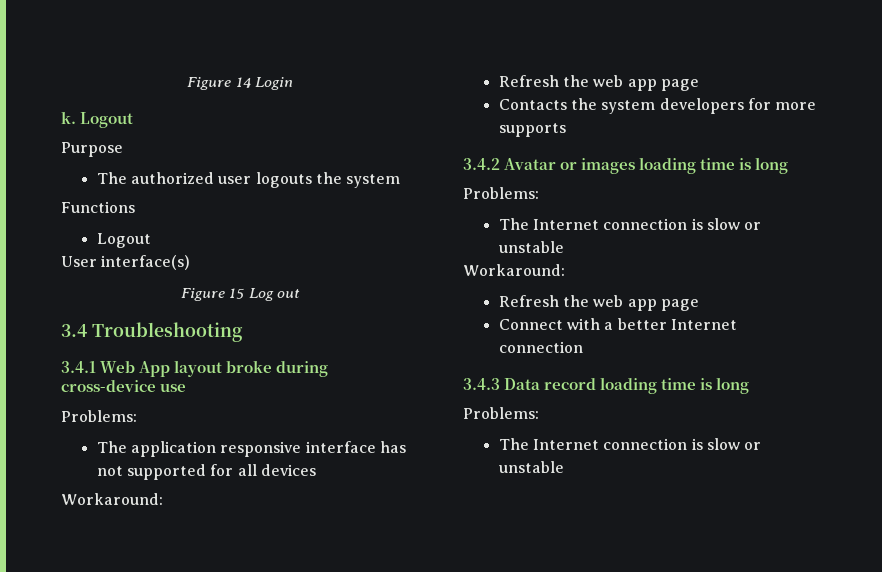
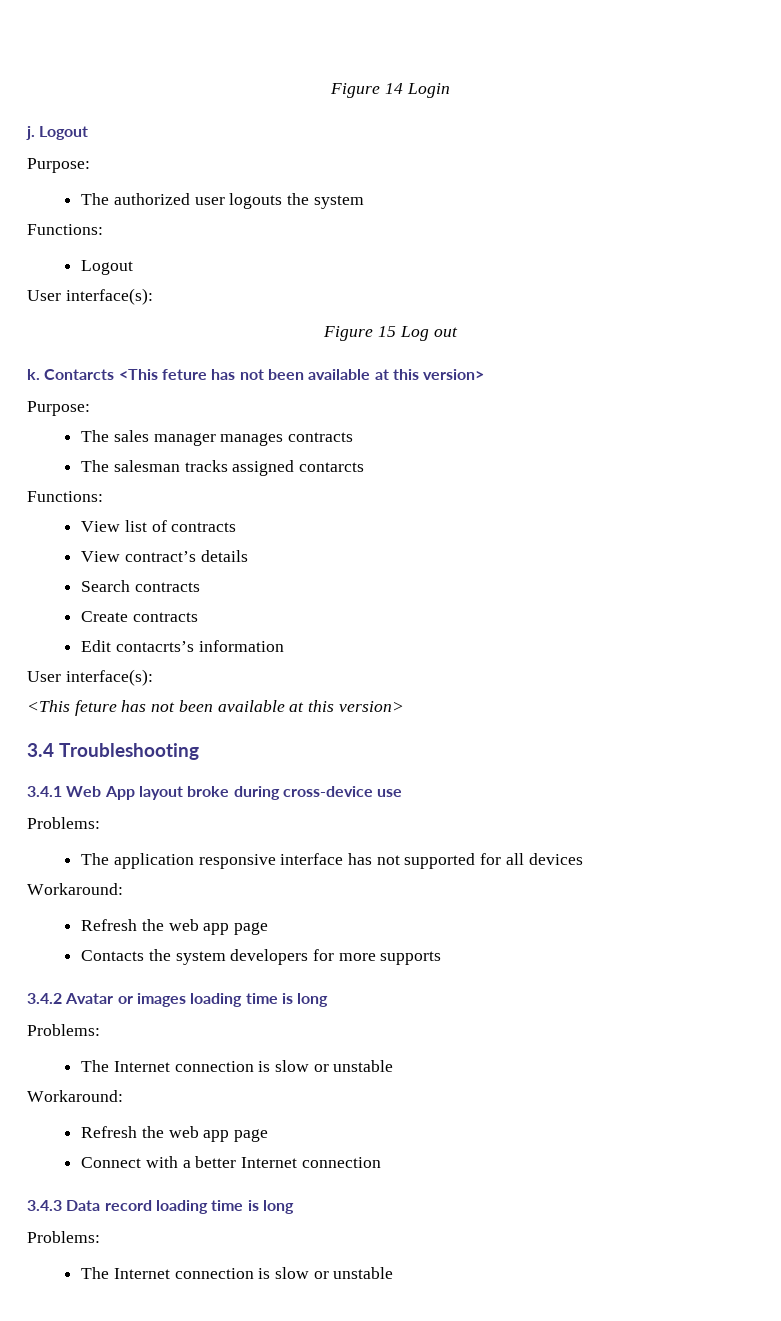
- k. Logout
- Purpose
+ j. Logout
+ Purpose:
  The authorized user logouts the system
- Functions
+ Functions:
  Logout
- User interface(s)
+ User interface(s):
+ k. Contarcts <This feture has not been available at this version>
+ Purpose:
+ The sales manager manages contracts
+ The salesman tracks assigned contarcts
+ Functions:
+ View list of contracts
+ View contract’s details
+ Search contracts
+ Create contracts
+ Edit contacrts’s information
+ User interface(s):
+ <This feture has not been available at this version>

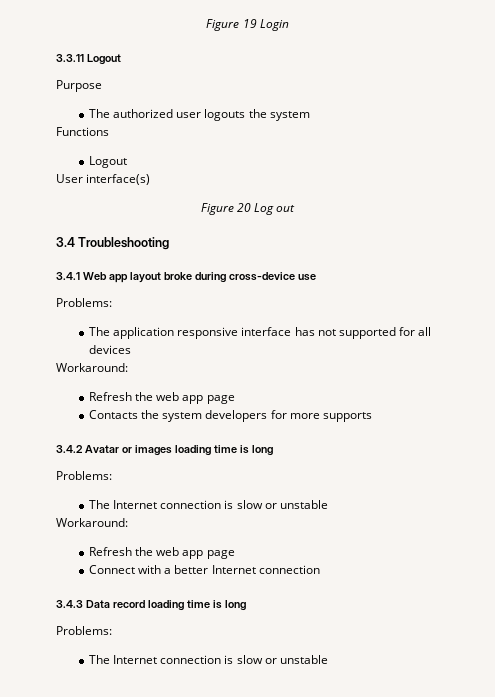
- Figure 14 Login
+ Figure 19 Login
- j. Logout
- Purpose:
+ 3.3.11 Logout
+ Purpose
  The authorized user logouts the system
- Functions:
+ Functions
  Logout
- User interface(s):
- Figure 15 Log out
+ User interface(s)
+ Figure 20 Log out
- k. Contarcts <This feture has not been available at this version>
- Purpose:
- The sales manager manages contracts
- The salesman tracks assigned contarcts
- Functions:
- View list of contracts
- View contract’s details
- Search contracts
- Create contracts
- Edit contacrts’s information
- User interface(s):
- <This feture has not been available at this version>
- 3.4.1 Web App layout broke during cross-device use
+ 3.4.1 Web app layout broke during cross-device use

